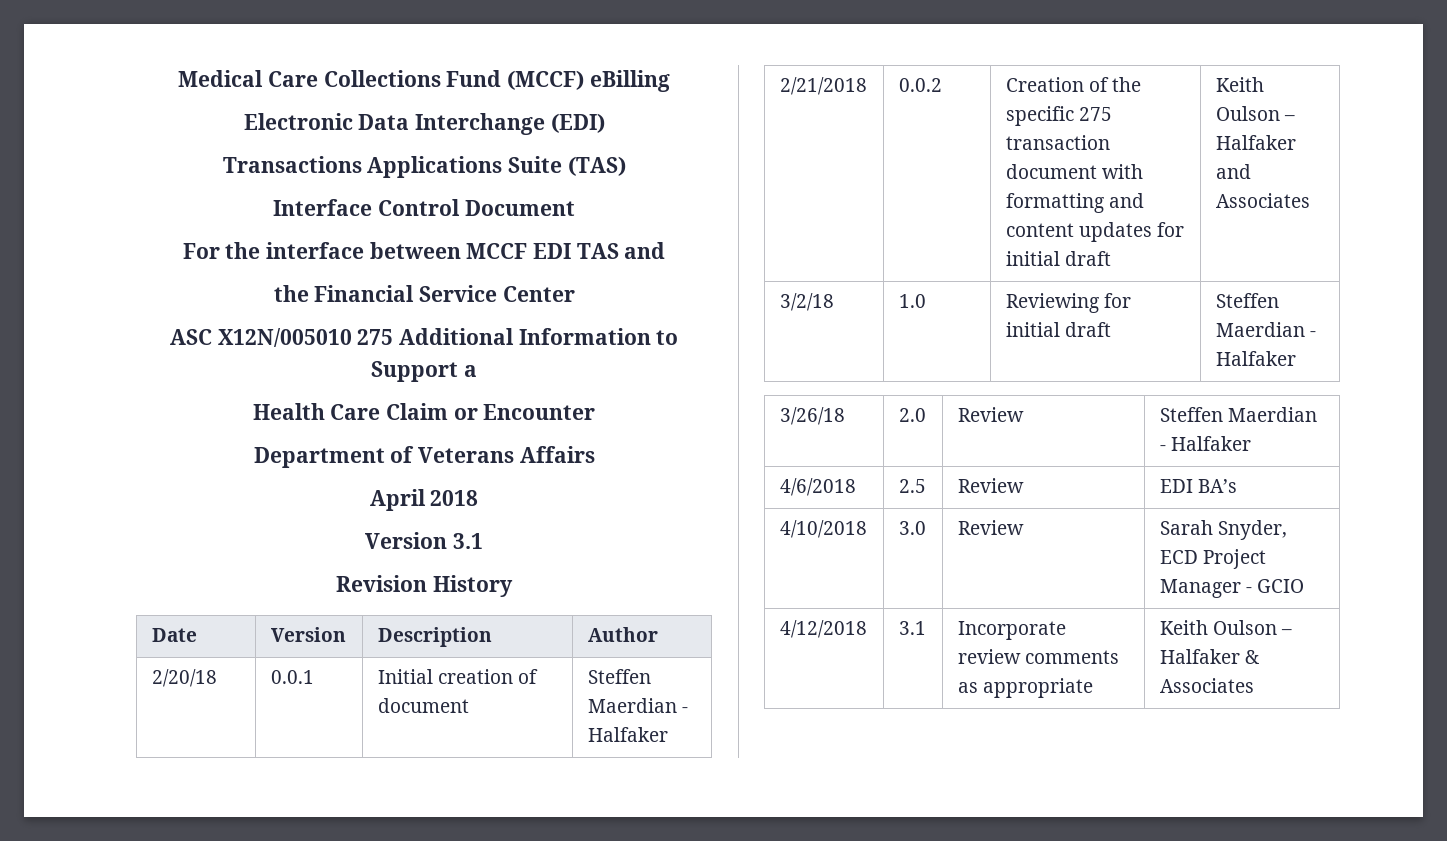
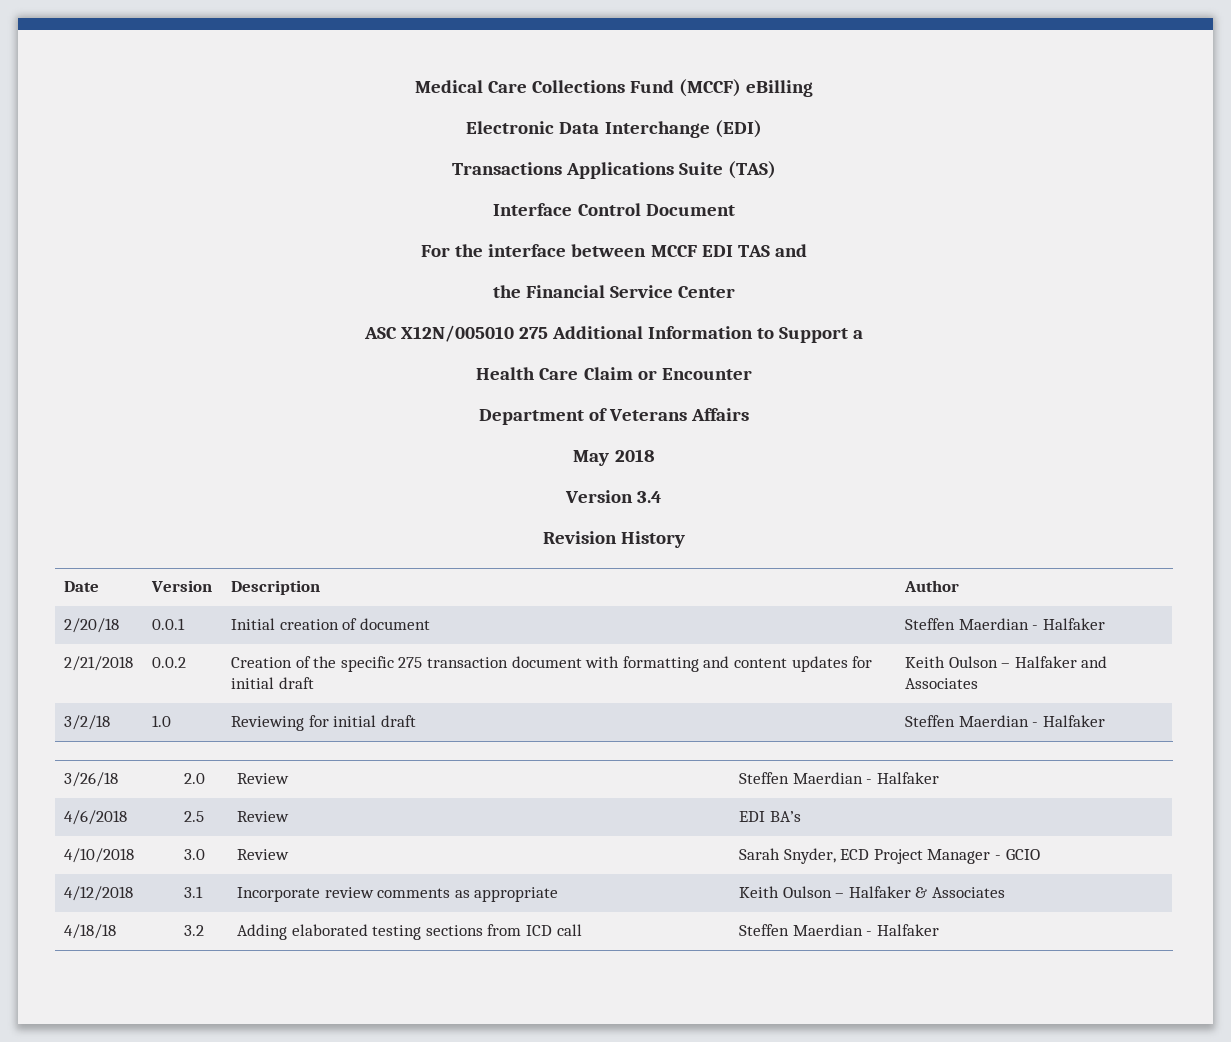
- April 2018
+ May 2018
- Version 3.1
+ Version 3.4
+ 4/18/18 | 3.2 | Adding elaborated testing sections from ICD call | Steffen Maerdian - Halfaker

